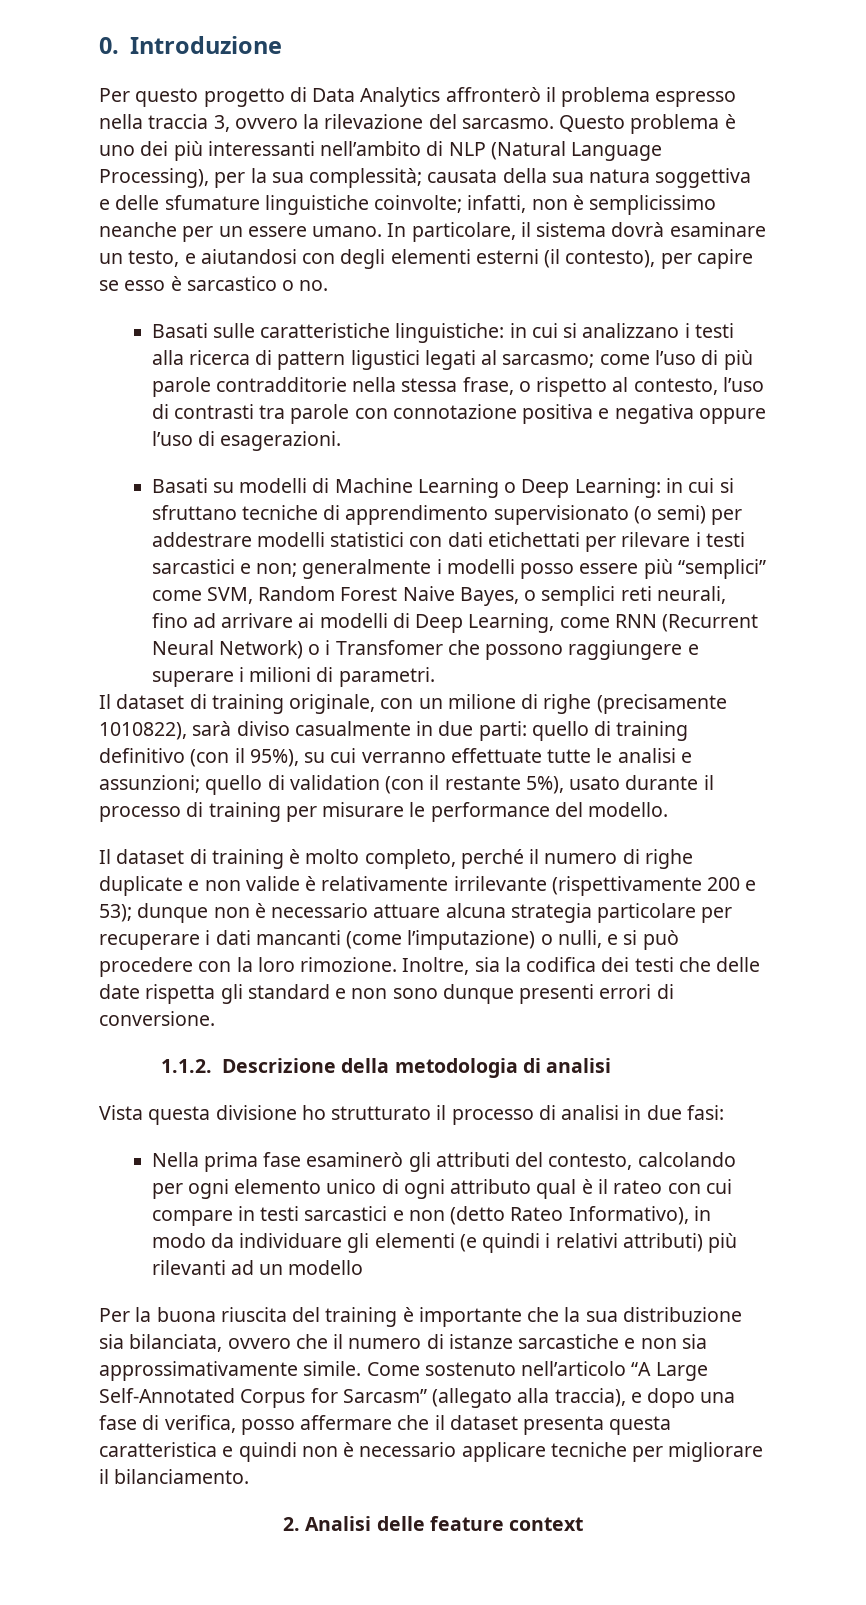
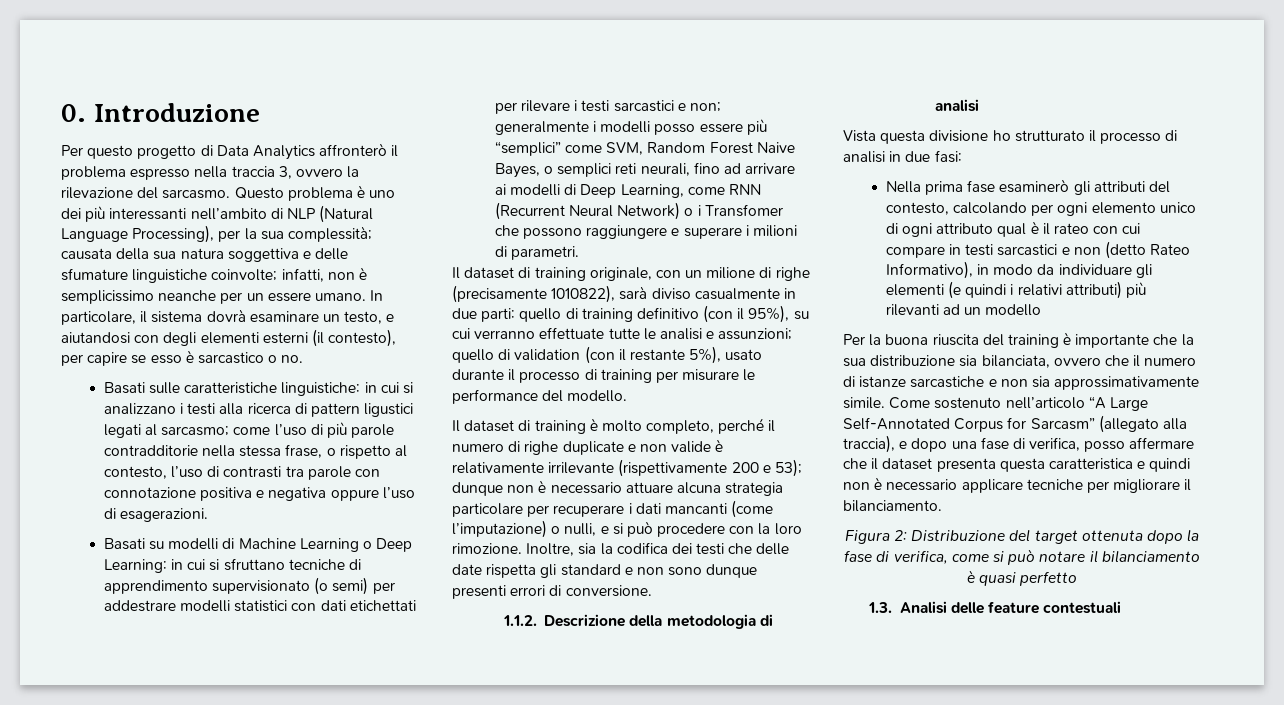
- 2. Analisi delle feature context
+ Figura 2: Distribuzione del target ottenuta dopo la fase di verifica, come si può notare il bilanciamento è quasi perfetto
+ 1.3. Analisi delle feature contestuali

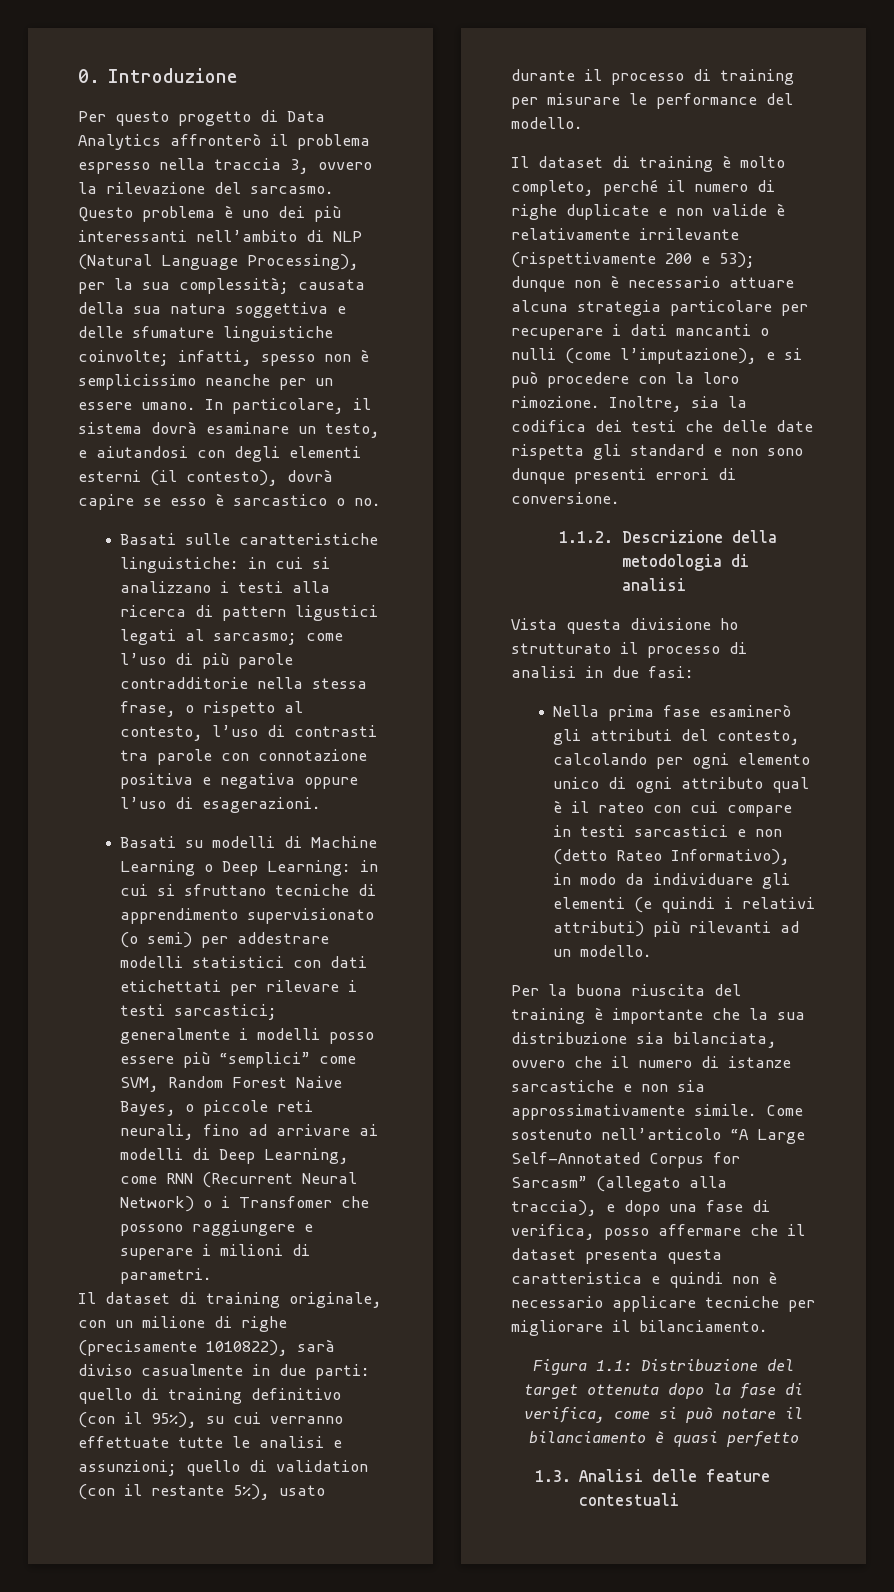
- Questo problema è uno dei più interessanti nell’ambito di NLP (Natural Language Processing), per la sua complessità; causata della sua natura soggettiva e delle sfumature linguistiche coinvolte; infatti, non è semplicissimo neanche per un essere umano.
+ Questo problema è uno dei più interessanti nell’ambito di NLP (Natural Language Processing), per la sua complessità; causata della sua natura soggettiva e delle sfumature linguistiche coinvolte; infatti, spesso non è semplicissimo neanche per un essere umano.
- In particolare, il sistema dovrà esaminare un testo, e aiutandosi con degli elementi esterni (il contesto), per capire se esso è sarcastico o no.
+ In particolare, il sistema dovrà esaminare un testo, e aiutandosi con degli elementi esterni (il contesto), dovrà capire se esso è sarcastico o no.
- in cui si sfruttano tecniche di apprendimento supervisionato (o semi) per addestrare modelli statistici con dati etichettati per rilevare i testi sarcastici e non;
+ in cui si sfruttano tecniche di apprendimento supervisionato (o semi) per addestrare modelli statistici con dati etichettati per rilevare i testi sarcastici;
- generalmente i modelli posso essere più “semplici” come SVM, Random Forest Naive Bayes, o semplici reti neurali, fino ad arrivare ai modelli di Deep Learning, come RNN (Recurrent Neural Network) o i Transfomer che possono raggiungere e superare i milioni di parametri.
+ generalmente i modelli posso essere più “semplici” come SVM, Random Forest Naive Bayes, o piccole reti neurali, fino ad arrivare ai modelli di Deep Learning, come RNN (Recurrent Neural Network) o i Transfomer che possono raggiungere e superare i milioni di parametri.
- Il dataset di training è molto completo, perché il numero di righe duplicate e non valide è relativamente irrilevante (rispettivamente 200 e 53); dunque non è necessario attuare alcuna strategia particolare per recuperare i dati mancanti (come l’imputazione) o nulli, e si può procedere con la loro rimozione.
+ Il dataset di training è molto completo, perché il numero di righe duplicate e non valide è relativamente irrilevante (rispettivamente 200 e 53); dunque non è necessario attuare alcuna strategia particolare per recuperare i dati mancanti o nulli (come l’imputazione), e si può procedere con la loro rimozione.
- Nella prima fase esaminerò gli attributi del contesto, calcolando per ogni elemento unico di ogni attributo qual è il rateo con cui compare in testi sarcastici e non (detto Rateo Informativo), in modo da individuare gli elementi (e quindi i relativi attributi) più rilevanti ad un modello
+ Nella prima fase esaminerò gli attributi del contesto, calcolando per ogni elemento unico di ogni attributo qual è il rateo con cui compare in testi sarcastici e non (detto Rateo Informativo), in modo da individuare gli elementi (e quindi i relativi attributi) più rilevanti ad un modello.
- Figura 2: Distribuzione del target ottenuta dopo la fase di verifica, come si può notare il bilanciamento è quasi perfetto
+ Figura 1.1: Distribuzione del target ottenuta dopo la fase di verifica, come si può notare il bilanciamento è quasi perfetto

